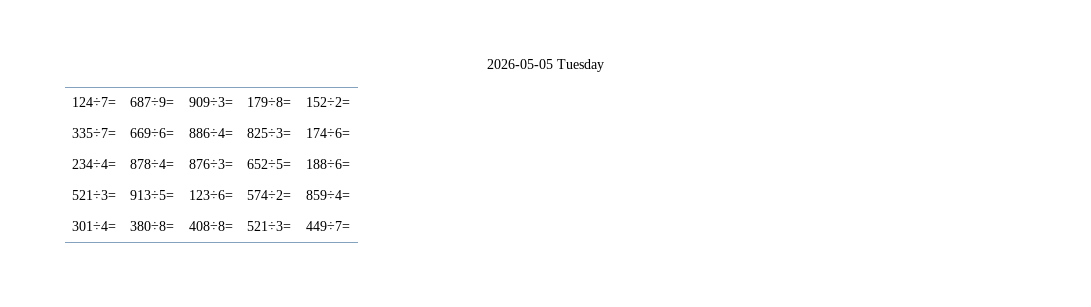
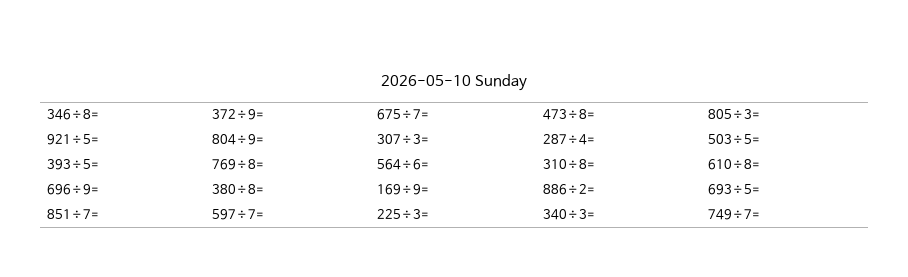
- 2026-05-05 Tuesday
- 124÷7= | 687÷9= | 909÷3= | 179÷8= | 152÷2=
- 335÷7= | 669÷6= | 886÷4= | 825÷3= | 174÷6=
- 234÷4= | 878÷4= | 876÷3= | 652÷5= | 188÷6=
- 521÷3= | 913÷5= | 123÷6= | 574÷2= | 859÷4=
- 301÷4= | 380÷8= | 408÷8= | 521÷3= | 449÷7=
+ 2026-05-10 Sunday
+ 346÷8= | 372÷9= | 675÷7= | 473÷8= | 805÷3=
+ 921÷5= | 804÷9= | 307÷3= | 287÷4= | 503÷5=
+ 393÷5= | 769÷8= | 564÷6= | 310÷8= | 610÷8=
+ 696÷9= | 380÷8= | 169÷9= | 886÷2= | 693÷5=
+ 851÷7= | 597÷7= | 225÷3= | 340÷3= | 749÷7=

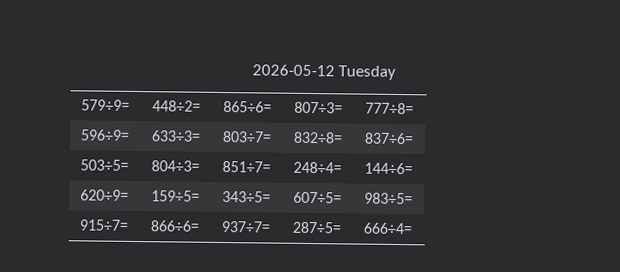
- 2026-05-10 Sunday
- 346÷8= | 372÷9= | 675÷7= | 473÷8= | 805÷3=
- 921÷5= | 804÷9= | 307÷3= | 287÷4= | 503÷5=
- 393÷5= | 769÷8= | 564÷6= | 310÷8= | 610÷8=
- 696÷9= | 380÷8= | 169÷9= | 886÷2= | 693÷5=
- 851÷7= | 597÷7= | 225÷3= | 340÷3= | 749÷7=
+ 2026-05-12 Tuesday
+ 579÷9= | 448÷2= | 865÷6= | 807÷3= | 777÷8=
+ 596÷9= | 633÷3= | 803÷7= | 832÷8= | 837÷6=
+ 503÷5= | 804÷3= | 851÷7= | 248÷4= | 144÷6=
+ 620÷9= | 159÷5= | 343÷5= | 607÷5= | 983÷5=
+ 915÷7= | 866÷6= | 937÷7= | 287÷5= | 666÷4=

